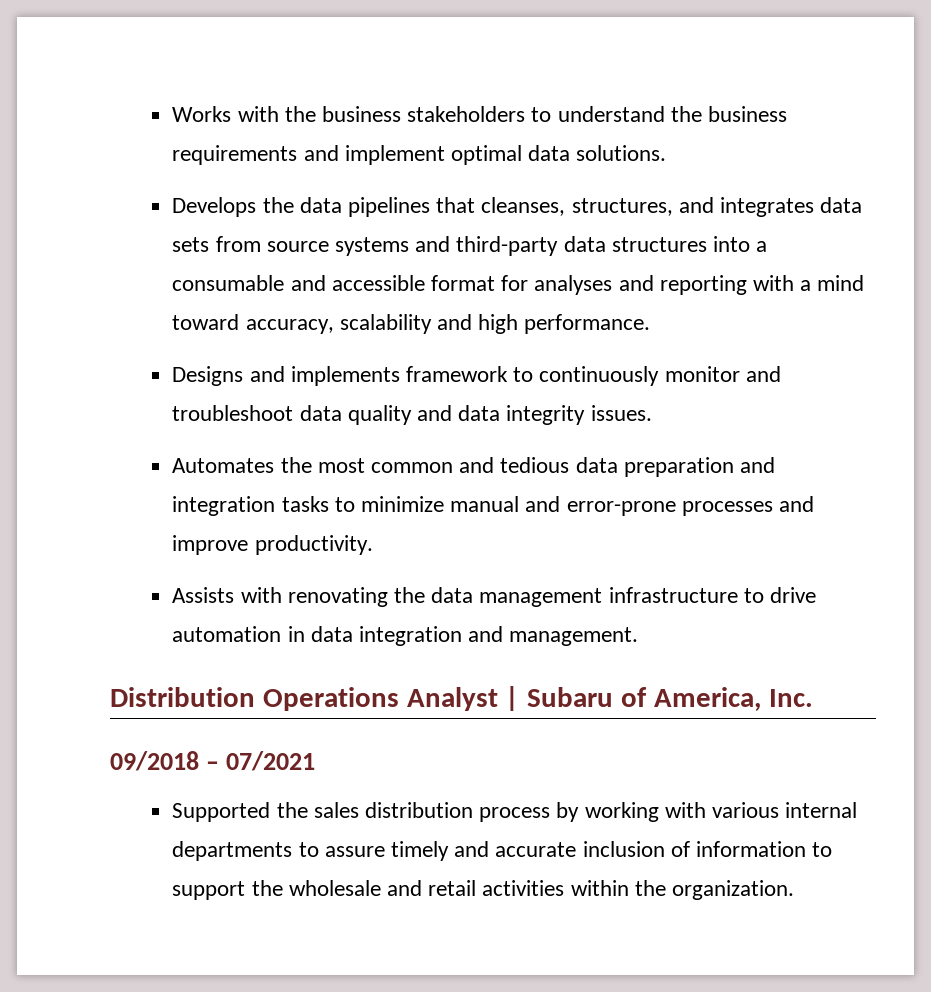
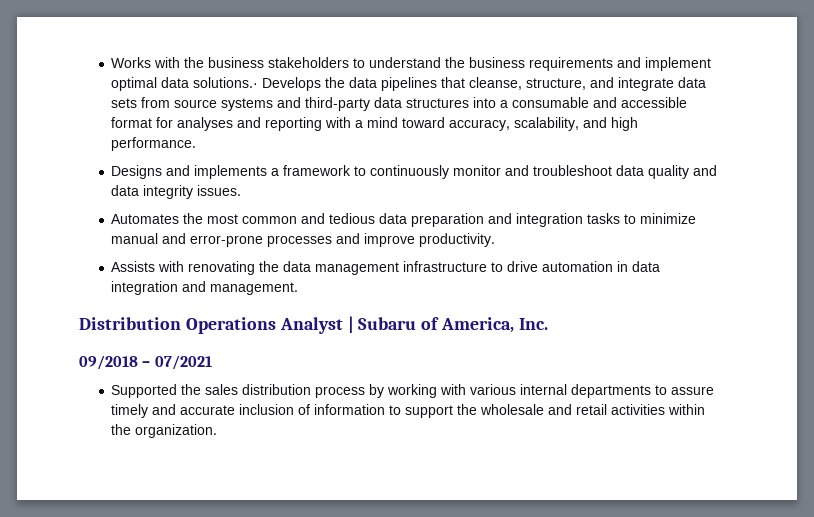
- Works with the business stakeholders to understand the business requirements and implement optimal data solutions.
- Develops the data pipelines that cleanses, structures, and integrates data sets from source systems and third-party data structures into a consumable and accessible format for analyses and reporting with a mind toward accuracy, scalability and high performance.
+ Works with the business stakeholders to understand the business requirements and implement optimal data solutions.· Develops the data pipelines that cleanse, structure, and integrate data sets from source systems and third-party data structures into a consumable and accessible format for analyses and reporting with a mind toward accuracy, scalability, and high performance.
- Designs and implements framework to continuously monitor and troubleshoot data quality and data integrity issues.
+ Designs and implements a framework to continuously monitor and troubleshoot data quality and data integrity issues.

